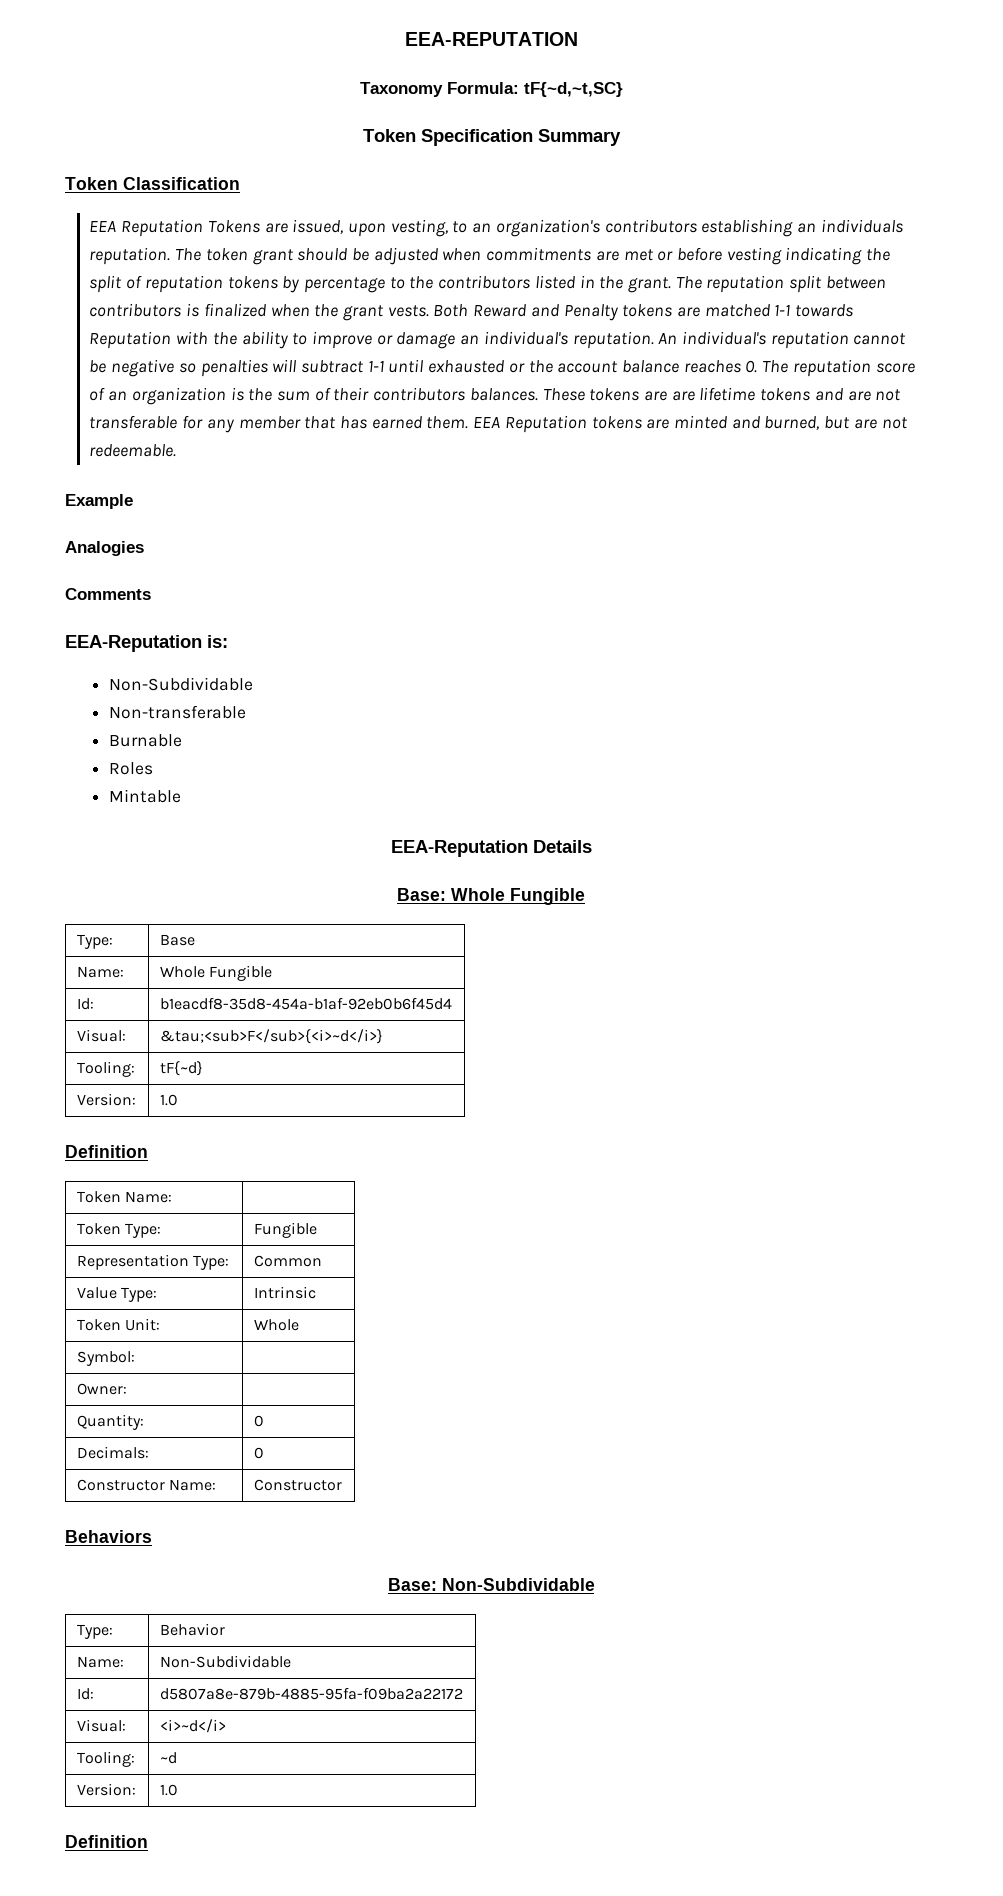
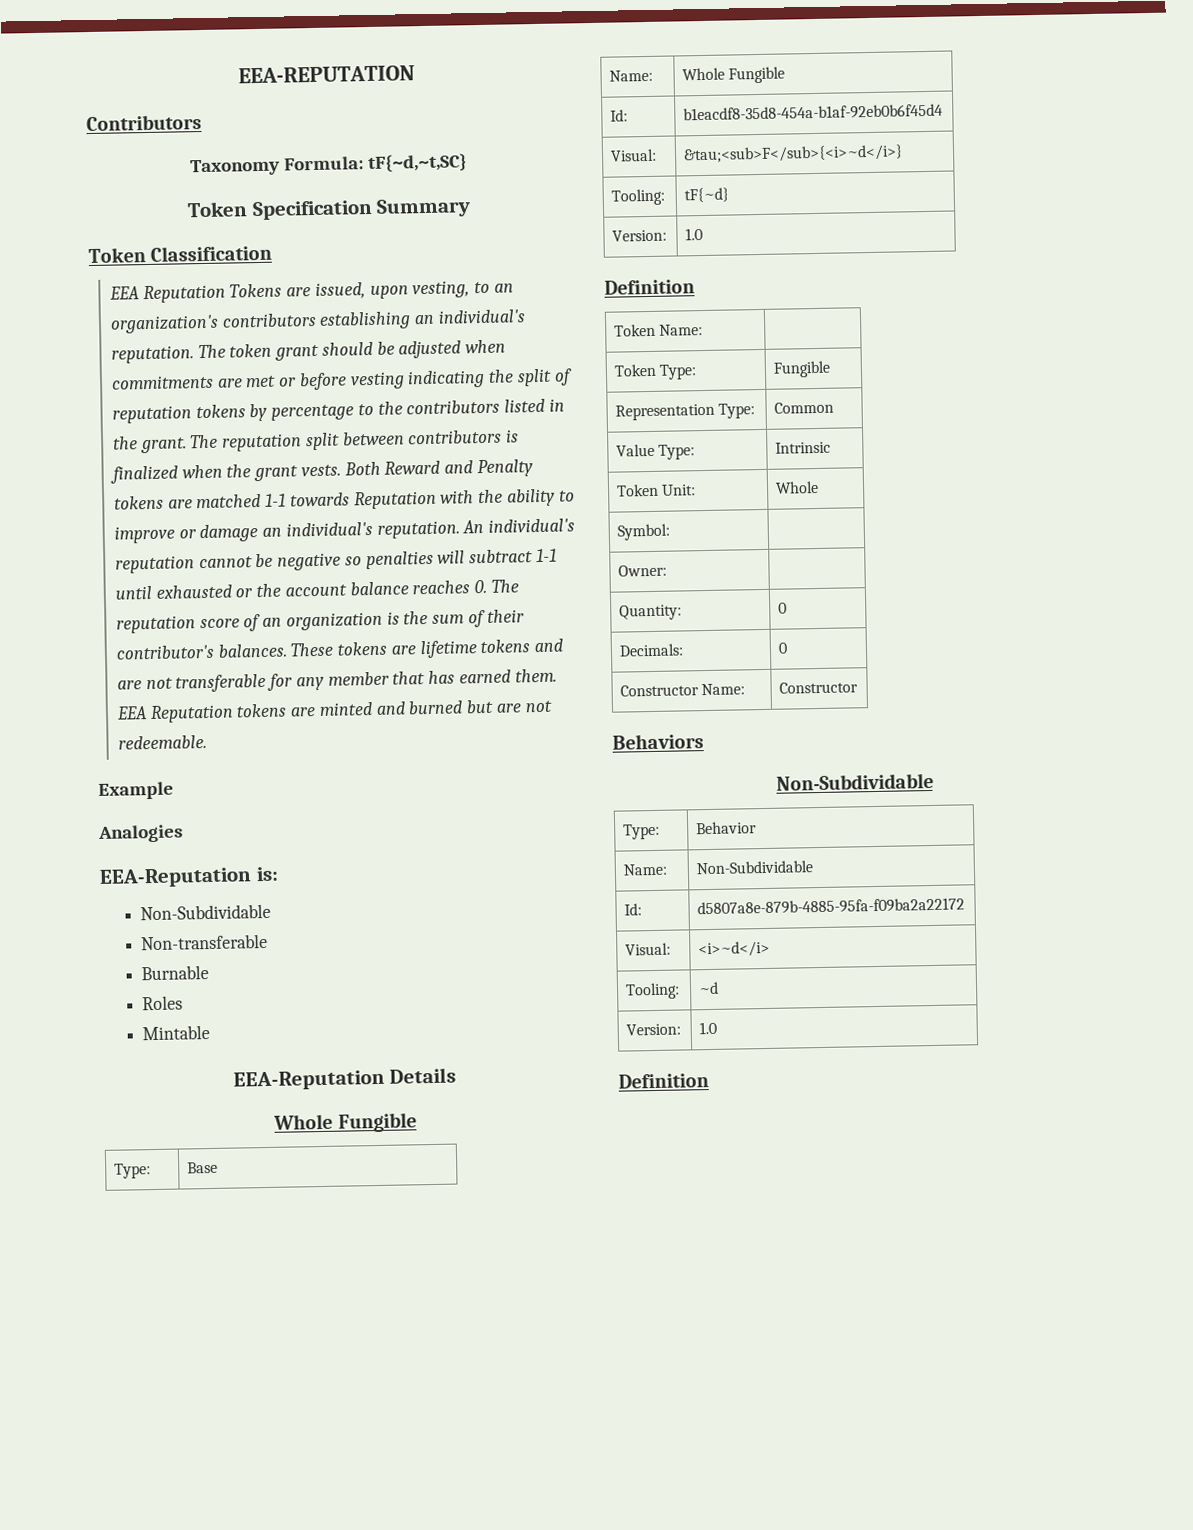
+ Contributors
- EEA Reputation Tokens are issued, upon vesting, to an organization's contributors establishing an individuals reputation.
+ EEA Reputation Tokens are issued, upon vesting, to an organization's contributors establishing an individual's reputation.
- An individual's reputation cannot be negative so penalties will subtract 1-1 until exhausted or the account balance reaches 0. The reputation score of an organization is the sum of their contributors balances.
+ An individual's reputation cannot be negative so penalties will subtract 1-1 until exhausted or the account balance reaches 0. The reputation score of an organization is the sum of their contributor's balances.
- These tokens are are lifetime tokens and are not transferable for any member that has earned them.
+ These tokens are lifetime tokens and are not transferable for any member that has earned them.
- EEA Reputation tokens are minted and burned, but are not redeemable.
+ EEA Reputation tokens are minted and burned but are not redeemable.
- Comments
  EEA-Reputation Details
- Base: Whole Fungible
+ Whole Fungible
  Behaviors
- Base: Non-Subdividable
+ Non-Subdividable

